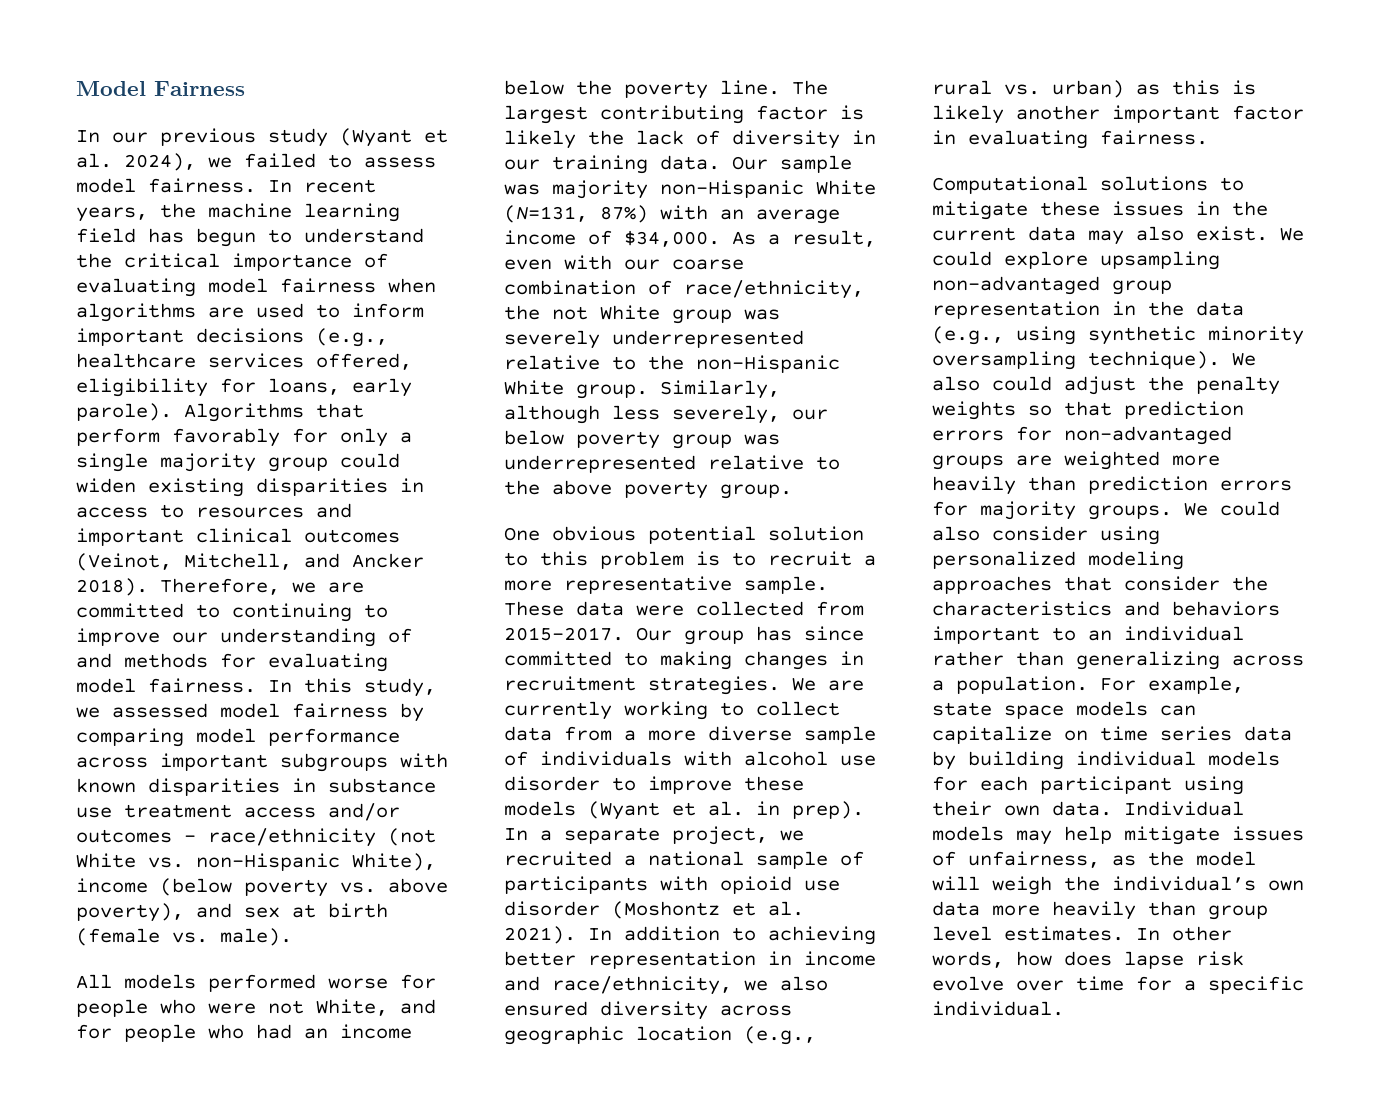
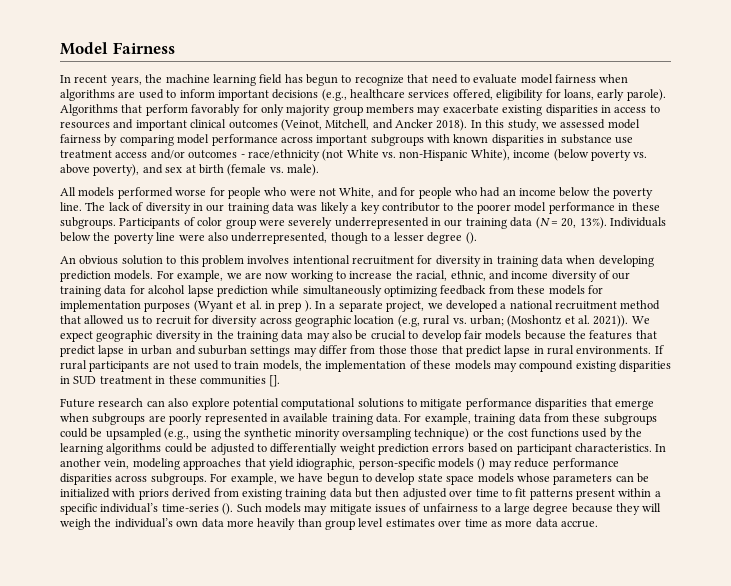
- In our previous study (Wyant et al. 2024), we failed to assess model fairness. In recent years, the machine learning field has begun to understand the critical importance of evaluating model fairness when algorithms are used to inform important decisions (e.g., healthcare services offered, eligibility for loans, early parole).
+ In recent years, the machine learning field has begun to recognize that need to evaluate model fairness when algorithms are used to inform important decisions (e.g., healthcare services offered, eligibility for loans, early parole).
- Algorithms that perform favorably for only a single majority group could widen existing disparities in access to resources and important clinical outcomes (Veinot, Mitchell, and Ancker 2018).
+ Algorithms that perform favorably for only majority group members may exacerbate existing disparities in access to resources and important clinical outcomes (Veinot, Mitchell, and Ancker 2018).
- Therefore, we are committed to continuing to improve our understanding of and methods for evaluating model fairness.
- The largest contributing factor is likely the lack of diversity in our training data. Our sample was majority non-Hispanic White (N=131, 87%) with an average income of $34,000. As a result, even with our coarse combination of race/ethnicity, the not White group was severely underrepresented relative to the non-Hispanic White group. Similarly, although less severely, our below poverty group was underrepresented relative to the above poverty group.
- One obvious potential solution to this problem is to recruit a more representative sample. These data were collected from 2015-2017. Our group has since committed to making changes in recruitment strategies. We are currently working to collect data from a more diverse sample of individuals with alcohol use disorder to improve these models (Wyant et al. in prep).
+ The lack of diversity in our training data was likely a key contributor to the poorer model performance in these subgroups. Participants of color group were severely underrepresented in our training data (N = 20, 13%). Individuals below the poverty line were also underrepresented, though to a lesser degree ().
+ An obvious solution to this problem involves intentional recruitment for diversity in training data when developing prediction models. For example, we are now working to increase the racial, ethnic, and income diversity of our training data for alcohol lapse prediction while simultaneously optimizing feedback from these models for implementation purposes (Wyant et al. in prep ).
- In a separate project, we recruited a national sample of participants with opioid use disorder (Moshontz et al. 2021). In addition to achieving better representation in income and race/ethnicity, we also ensured diversity across geographic location (e.g., rural vs. urban) as this is likely another important factor in evaluating fairness.
- Computational solutions to mitigate these issues in the current data may also exist. We could explore upsampling non-advantaged group representation in the data (e.g., using synthetic minority oversampling technique). We also could adjust the penalty weights so that prediction errors for non-advantaged groups are weighted more heavily than prediction errors for majority groups. We could also consider using personalized modeling approaches that consider the characteristics and behaviors important to an individual rather than generalizing across a population. For example, state space models can capitalize on time series data by building individual models for each participant using their own data. Individual models may help mitigate issues of unfairness, as the model will weigh the individual’s own data more heavily than group level estimates. In other words, how does lapse risk evolve over time for a specific individual.
+ In a separate project, we developed a national recruitment method that allowed us to recruit for diversity across geographic location (e.g, rural vs. urban; (Moshontz et al. 2021)). We expect geographic diversity in the training data may also be crucial to develop fair models because the features that predict lapse in urban and suburban settings may differ from those those that predict lapse in rural environments. If rural participants are not used to train models, the implementation of these models may compound existing disparities in SUD treatment in these communities [].
+ Future research can also explore potential computational solutions to mitigate performance disparities that emerge when subgroups are poorly represented in available training data. For example, training data from these subgroups could be upsampled (e.g., using the synthetic minority oversampling technique) or the cost functions used by the learning algorithms could be adjusted to differentially weight prediction errors based on participant characteristics. In another vein, modeling approaches that yield idiographic, person-specific models () may reduce performance disparities across subgroups. For example, we have begun to develop state space models whose parameters can be initialized with priors derived from existing training data but then adjusted over time to fit patterns present within a specific individual’s time-series (). Such models may mitigate issues of unfairness to a large degree because they will weigh the individual’s own data more heavily than group level estimates over time as more data accrue.

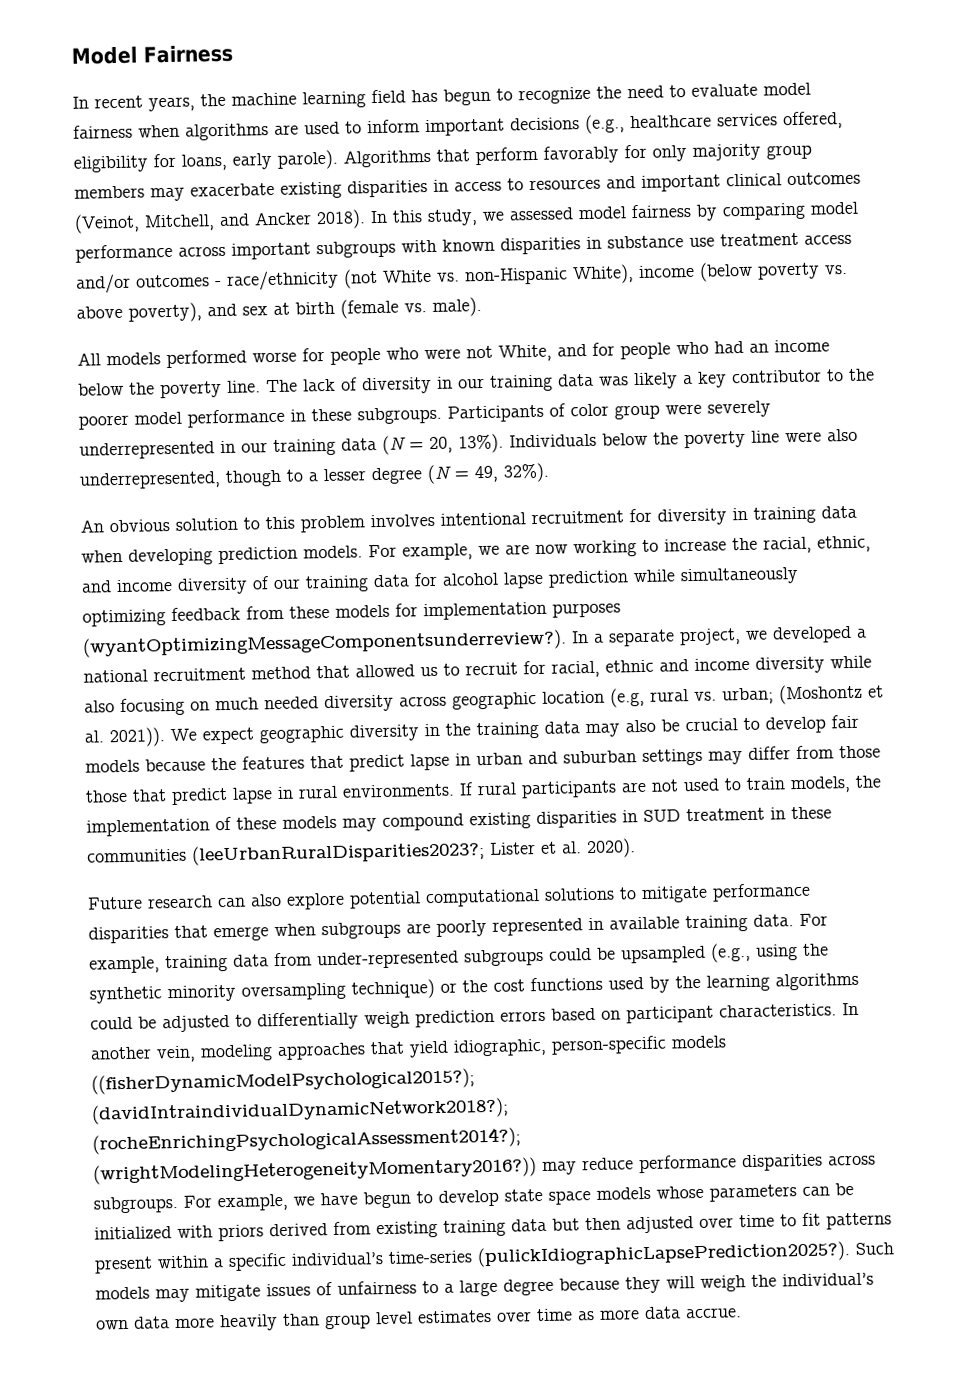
- In recent years, the machine learning field has begun to recognize that need to evaluate model fairness when algorithms are used to inform important decisions (e.g., healthcare services offered, eligibility for loans, early parole).
+ In recent years, the machine learning field has begun to recognize the need to evaluate model fairness when algorithms are used to inform important decisions (e.g., healthcare services offered, eligibility for loans, early parole).
- Individuals below the poverty line were also underrepresented, though to a lesser degree ().
+ Individuals below the poverty line were also underrepresented, though to a lesser degree (N = 49, 32%).
- For example, we are now working to increase the racial, ethnic, and income diversity of our training data for alcohol lapse prediction while simultaneously optimizing feedback from these models for implementation purposes (Wyant et al. in prep ).
+ For example, we are now working to increase the racial, ethnic, and income diversity of our training data for alcohol lapse prediction while simultaneously optimizing feedback from these models for implementation purposes (wyantOptimizingMessageComponentsunderreview?).
- In a separate project, we developed a national recruitment method that allowed us to recruit for diversity across geographic location (e.g, rural vs. urban; (Moshontz et al. 2021)).
+ In a separate project, we developed a national recruitment method that allowed us to recruit for racial, ethnic and income diversity while also focusing on much needed diversity across geographic location (e.g, rural vs. urban; (Moshontz et al. 2021)).
- If rural participants are not used to train models, the implementation of these models may compound existing disparities in SUD treatment in these communities [].
+ If rural participants are not used to train models, the implementation of these models may compound existing disparities in SUD treatment in these communities (leeUrbanRuralDisparities2023?; Lister et al. 2020).
- For example, training data from these subgroups could be upsampled (e.g., using the synthetic minority oversampling technique) or the cost functions used by the learning algorithms could be adjusted to differentially weight prediction errors based on participant characteristics.
+ For example, training data from under-represented subgroups could be upsampled (e.g., using the synthetic minority oversampling technique) or the cost functions used by the learning algorithms could be adjusted to differentially weigh prediction errors based on participant characteristics.
- In another vein, modeling approaches that yield idiographic, person-specific models () may reduce performance disparities across subgroups.
+ In another vein, modeling approaches that yield idiographic, person-specific models ((fisherDynamicModelPsychological2015?); (davidIntraindividualDynamicNetwork2018?); (rocheEnrichingPsychologicalAssessment2014?); (wrightModelingHeterogeneityMomentary2016?)) may reduce performance disparities across subgroups.
- For example, we have begun to develop state space models whose parameters can be initialized with priors derived from existing training data but then adjusted over time to fit patterns present within a specific individual’s time-series ().
+ For example, we have begun to develop state space models whose parameters can be initialized with priors derived from existing training data but then adjusted over time to fit patterns present within a specific individual’s time-series (pulickIdiographicLapsePrediction2025?).

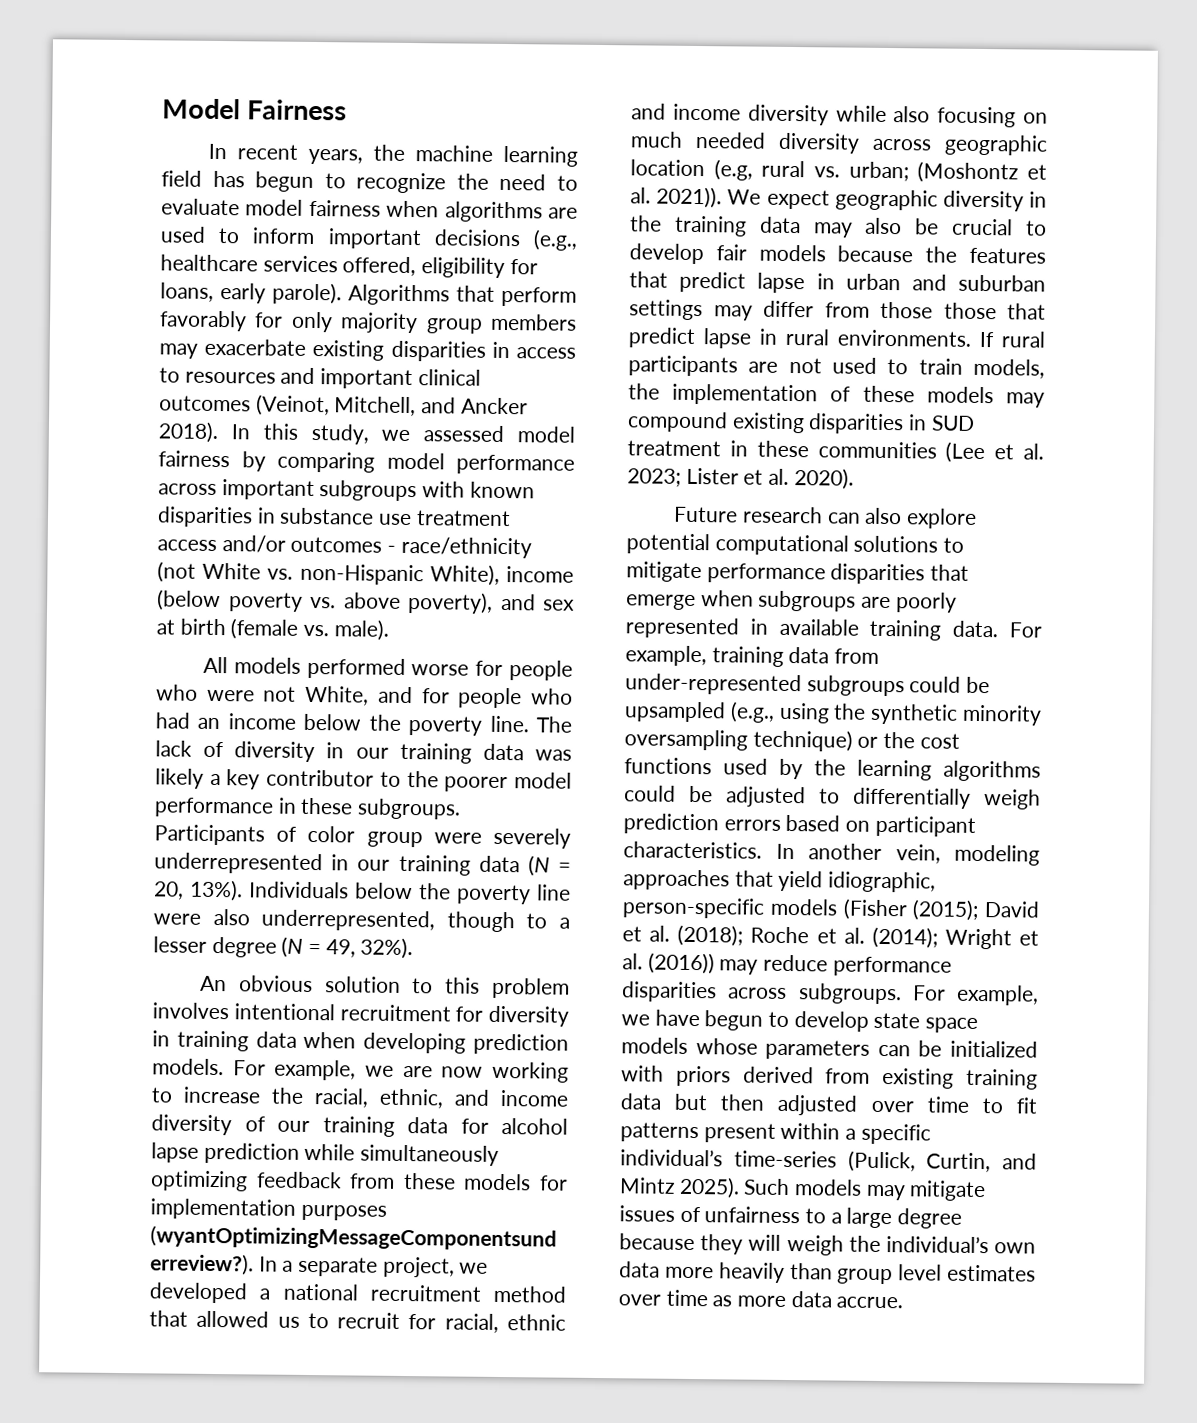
- If rural participants are not used to train models, the implementation of these models may compound existing disparities in SUD treatment in these communities (leeUrbanRuralDisparities2023?; Lister et al. 2020).
+ If rural participants are not used to train models, the implementation of these models may compound existing disparities in SUD treatment in these communities (Lee et al. 2023; Lister et al. 2020).
- In another vein, modeling approaches that yield idiographic, person-specific models ((fisherDynamicModelPsychological2015?); (davidIntraindividualDynamicNetwork2018?); (rocheEnrichingPsychologicalAssessment2014?); (wrightModelingHeterogeneityMomentary2016?)) may reduce performance disparities across subgroups.
+ In another vein, modeling approaches that yield idiographic, person-specific models (Fisher (2015); David et al. (2018); Roche et al. (2014); Wright et al. (2016)) may reduce performance disparities across subgroups.
- For example, we have begun to develop state space models whose parameters can be initialized with priors derived from existing training data but then adjusted over time to fit patterns present within a specific individual’s time-series (pulickIdiographicLapsePrediction2025?).
+ For example, we have begun to develop state space models whose parameters can be initialized with priors derived from existing training data but then adjusted over time to fit patterns present within a specific individual’s time-series (Pulick, Curtin, and Mintz 2025).

